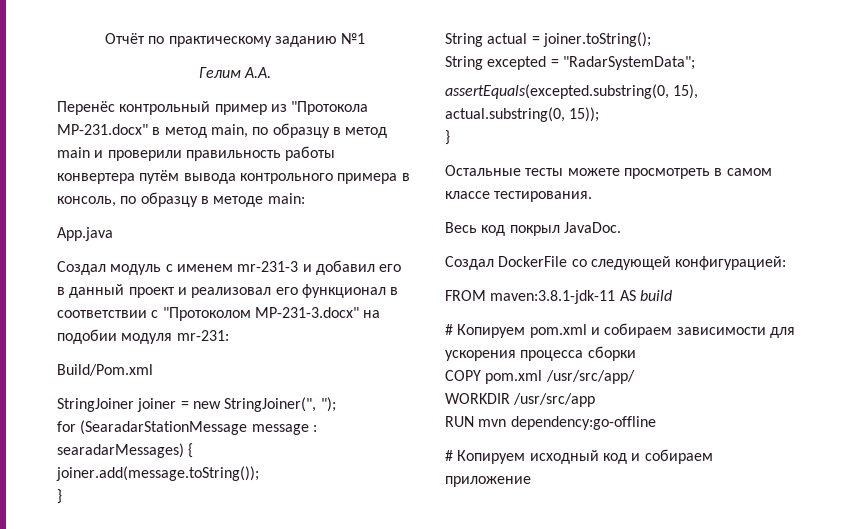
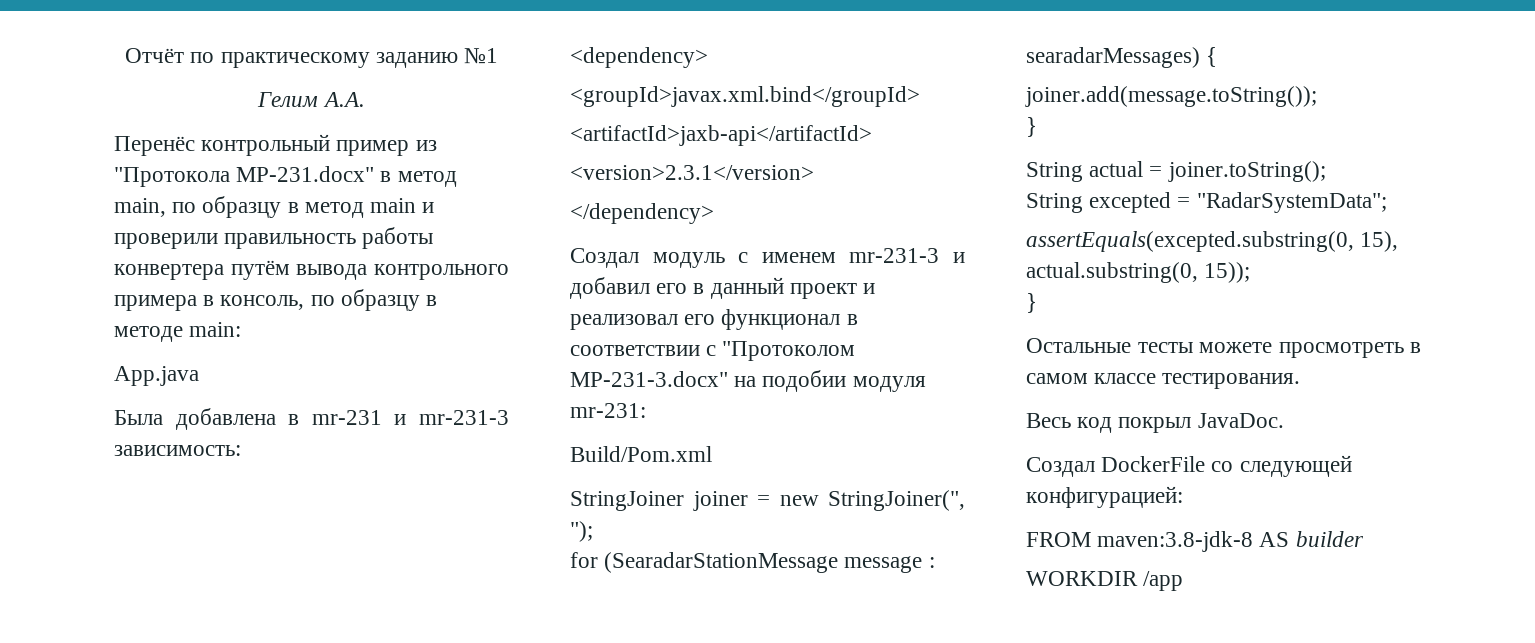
+ Была добавлена в mr-231 и mr-231-3 зависимость:
+ <dependency>
+ <groupId>javax.xml.bind</groupId>
+ <artifactId>jaxb-api</artifactId>
+ <version>2.3.1</version>
+ </dependency>
- FROM maven:3.8.1-jdk-11 AS build
- # Копируем pom.xml и собираем зависимости для ускорения процесса сборки
- COPY pom.xml /usr/src/app/
- WORKDIR /usr/src/app
- RUN mvn dependency:go-offline
- # Копируем исходный код и собираем приложение
+ FROM maven:3.8-jdk-8 AS builder
+ WORKDIR /app

